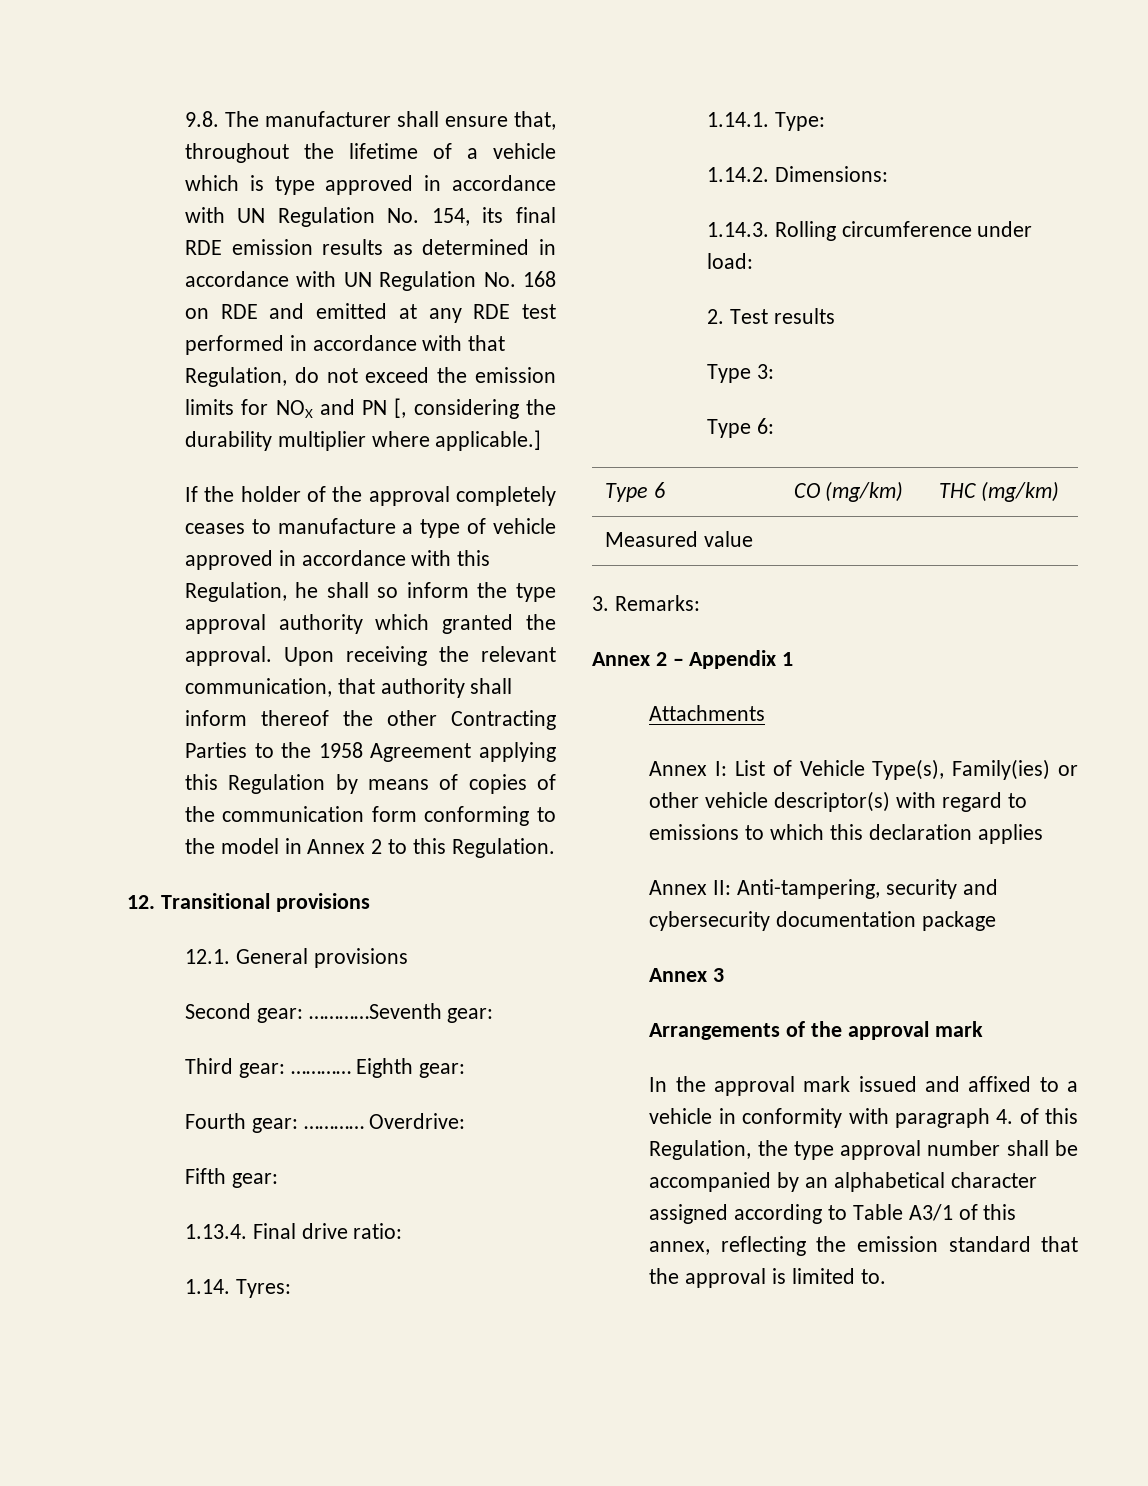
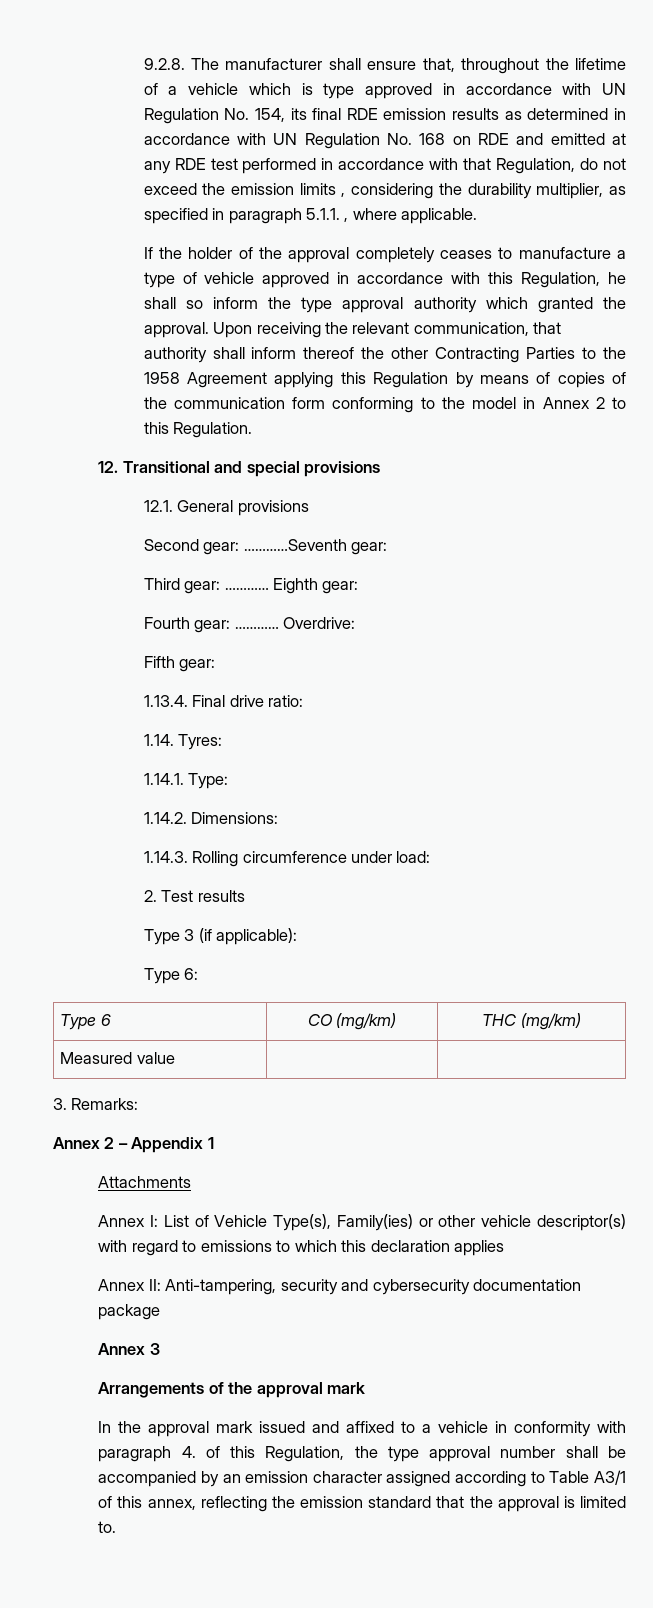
- 9.8. The manufacturer shall ensure that, throughout the lifetime of a vehicle which is type approved in accordance with UN Regulation No. 154, its final RDE emission results as determined in accordance with UN Regulation No. 168 on RDE and emitted at any RDE test performed in accordance with that Regulation, do not exceed the emission limits for NOX and PN [, considering the durability multiplier where applicable.]
+ 9.2.8. The manufacturer shall ensure that, throughout the lifetime of a vehicle which is type approved in accordance with UN Regulation No. 154, its final RDE emission results as determined in accordance with UN Regulation No. 168 on RDE and emitted at any RDE test performed in accordance with that Regulation, do not exceed the emission limits , considering the durability multiplier, as specified in paragraph 5.1.1. , where applicable.
- 12. Transitional provisions
+ 12. Transitional and special provisions
- Type 3:
+ Type 3 (if applicable):
- In the approval mark issued and affixed to a vehicle in conformity with paragraph 4. of this Regulation, the type approval number shall be accompanied by an alphabetical character assigned according to Table A3/1 of this annex, reflecting the emission standard that the approval is limited to.
+ In the approval mark issued and affixed to a vehicle in conformity with paragraph 4. of this Regulation, the type approval number shall be accompanied by an emission character assigned according to Table A3/1 of this annex, reflecting the emission standard that the approval is limited to.

